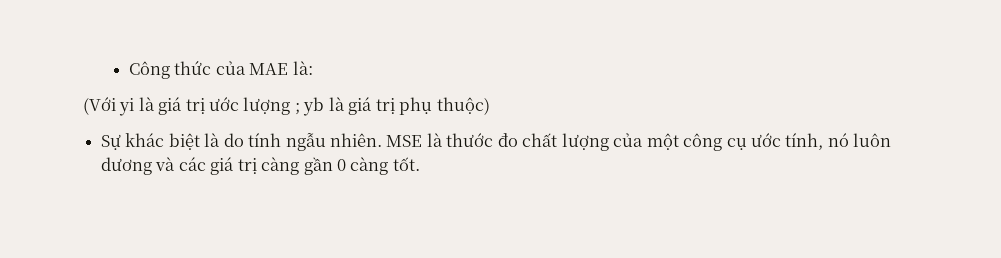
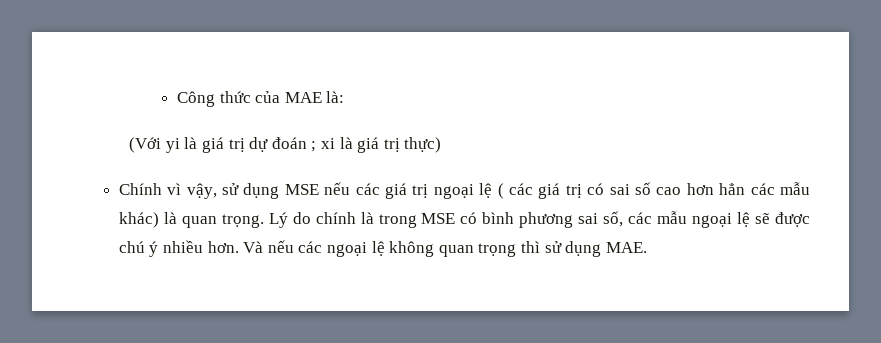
- (Với yi là giá trị ước lượng ; yb là giá trị phụ thuộc)
- Sự khác biệt là do tính ngẫu nhiên. MSE là thước đo chất lượng của một công cụ ước tính, nó luôn dương và các giá trị càng gần 0 càng tốt.
+ (Với yi là giá trị dự đoán ; xi là giá trị thực)
+ Chính vì vậy, sử dụng MSE nếu các giá trị ngoại lệ ( các giá trị có sai số cao hơn hẳn các mẫu khác) là quan trọng. Lý do chính là trong MSE có bình phương sai số, các mẫu ngoại lệ sẽ được chú ý nhiều hơn. Và nếu các ngoại lệ không quan trọng thì sử dụng MAE.

